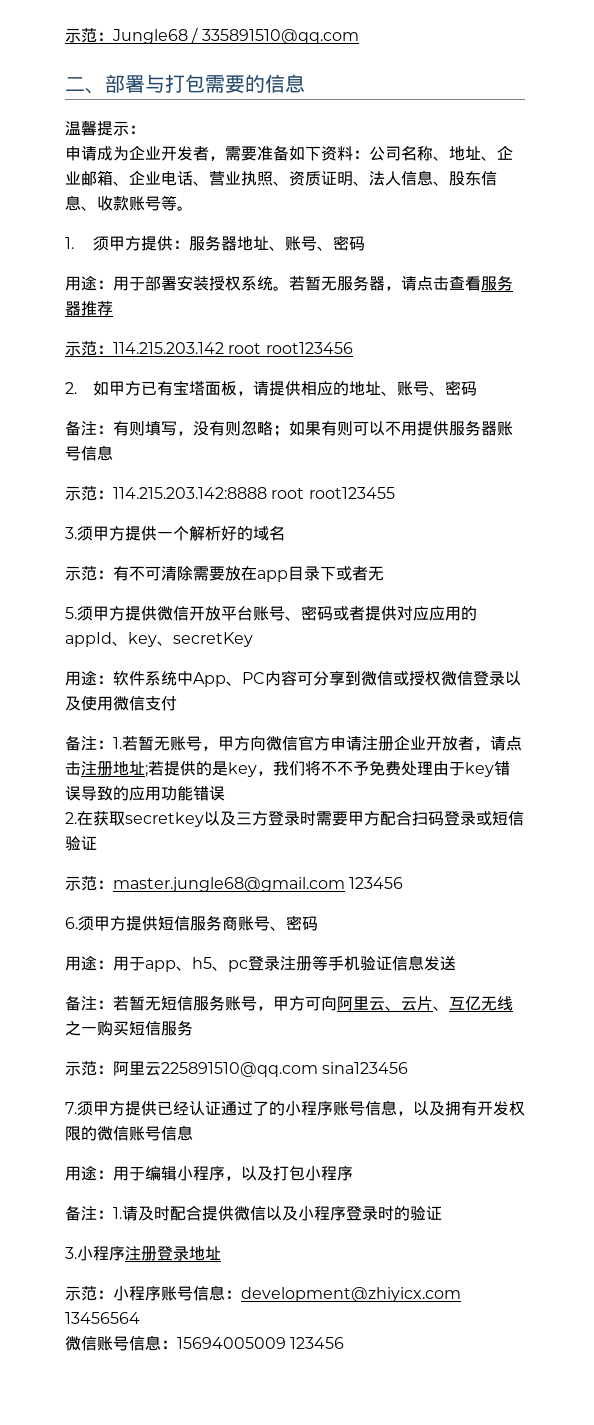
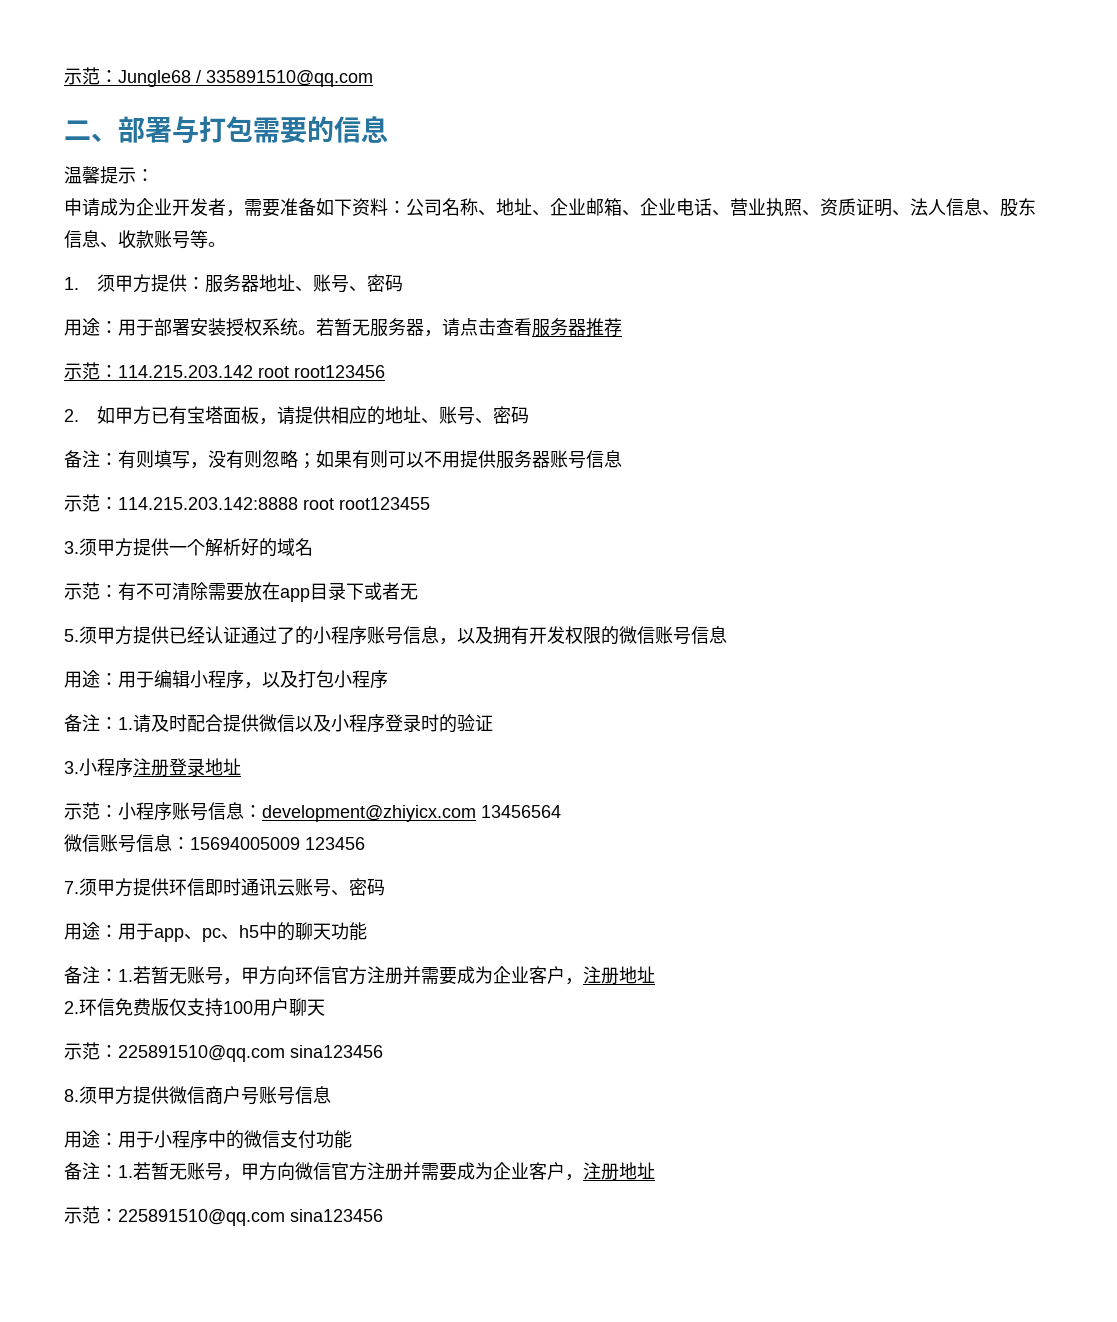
- 5.须甲方提供微信开放平台账号、密码或者提供对应应用的appId、key、secretKey
- 用途：软件系统中App、PC内容可分享到微信或授权微信登录以及使用微信支付
- 备注：1.若暂无账号，甲方向微信官方申请注册企业开放者，请点击注册地址;若提供的是key，我们将不不予免费处理由于key错误导致的应用功能错误
- 2.在获取secretkey以及三方登录时需要甲方配合扫码登录或短信验证
- 示范：master.jungle68@gmail.com 123456
- 6.须甲方提供短信服务商账号、密码
- 用途：用于app、h5、pc登录注册等手机验证信息发送
- 备注：若暂无短信服务账号，甲方可向阿里云、云片、互亿无线之一购买短信服务
- 示范：阿里云225891510@qq.com sina123456
- 7.须甲方提供已经认证通过了的小程序账号信息，以及拥有开发权限的微信账号信息
+ 5.须甲方提供已经认证通过了的小程序账号信息，以及拥有开发权限的微信账号信息
+ 7.须甲方提供环信即时通讯云账号、密码
+ 用途：用于app、pc、h5中的聊天功能
+ 备注：1.若暂无账号，甲方向环信官方注册并需要成为企业客户，注册地址
+ 2.环信免费版仅支持100用户聊天
+ 示范：225891510@qq.com sina123456
+ 8.须甲方提供微信商户号账号信息
+ 用途：用于小程序中的微信支付功能
+ 备注：1.若暂无账号，甲方向微信官方注册并需要成为企业客户，注册地址
+ 示范：225891510@qq.com sina123456

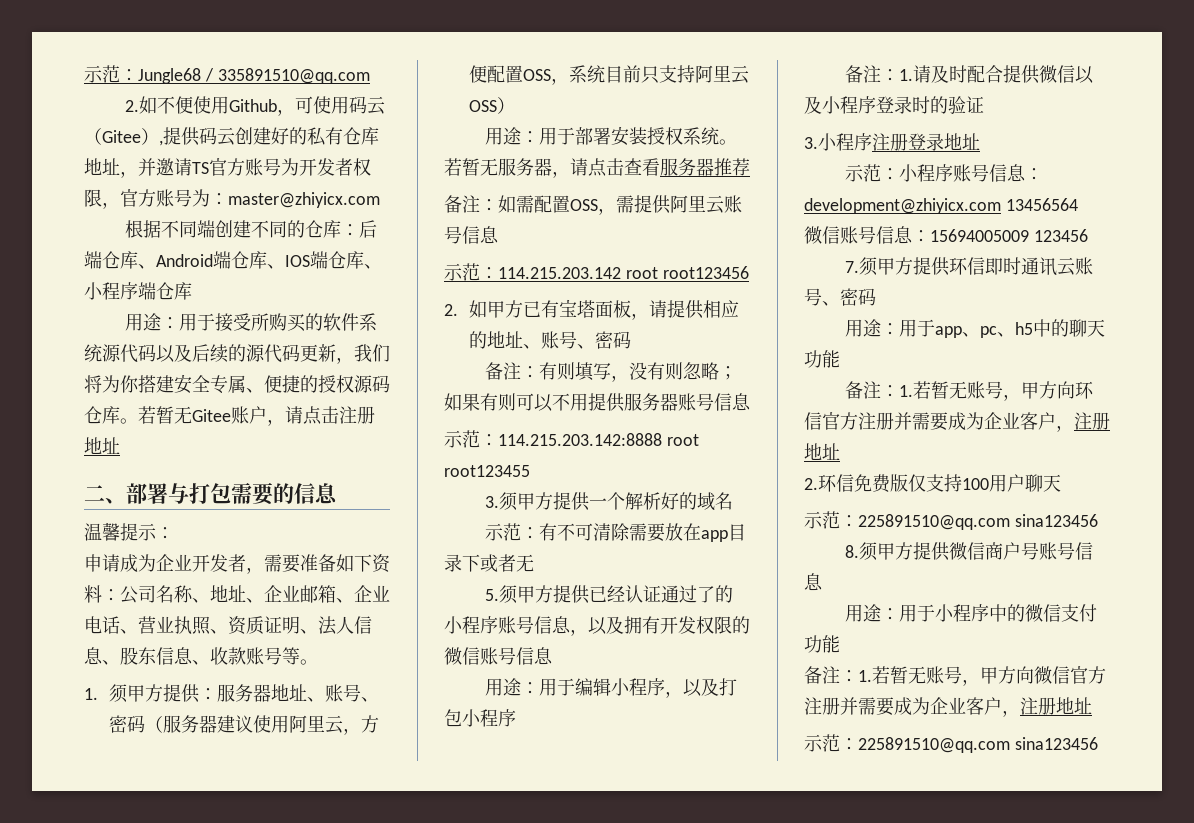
+ 2.如不便使用Github，可使用码云（Gitee）,提供码云创建好的私有仓库地址，并邀请TS官方账号为开发者权限，官方账号为：master@zhiyicx.com
+ 根据不同端创建不同的仓库：后端仓库、Android端仓库、IOS端仓库、小程序端仓库
+ 用途：用于接受所购买的软件系统源代码以及后续的源代码更新，我们将为你搭建安全专属、便捷的授权源码仓库。若暂无Gitee账户，请点击注册地址
- 1.须甲方提供：服务器地址、账号、密码
+ 1.须甲方提供：服务器地址、账号、密码（服务器建议使用阿里云，方便配置OSS，系统目前只支持阿里云OSS）
+ 备注：如需配置OSS，需提供阿里云账号信息

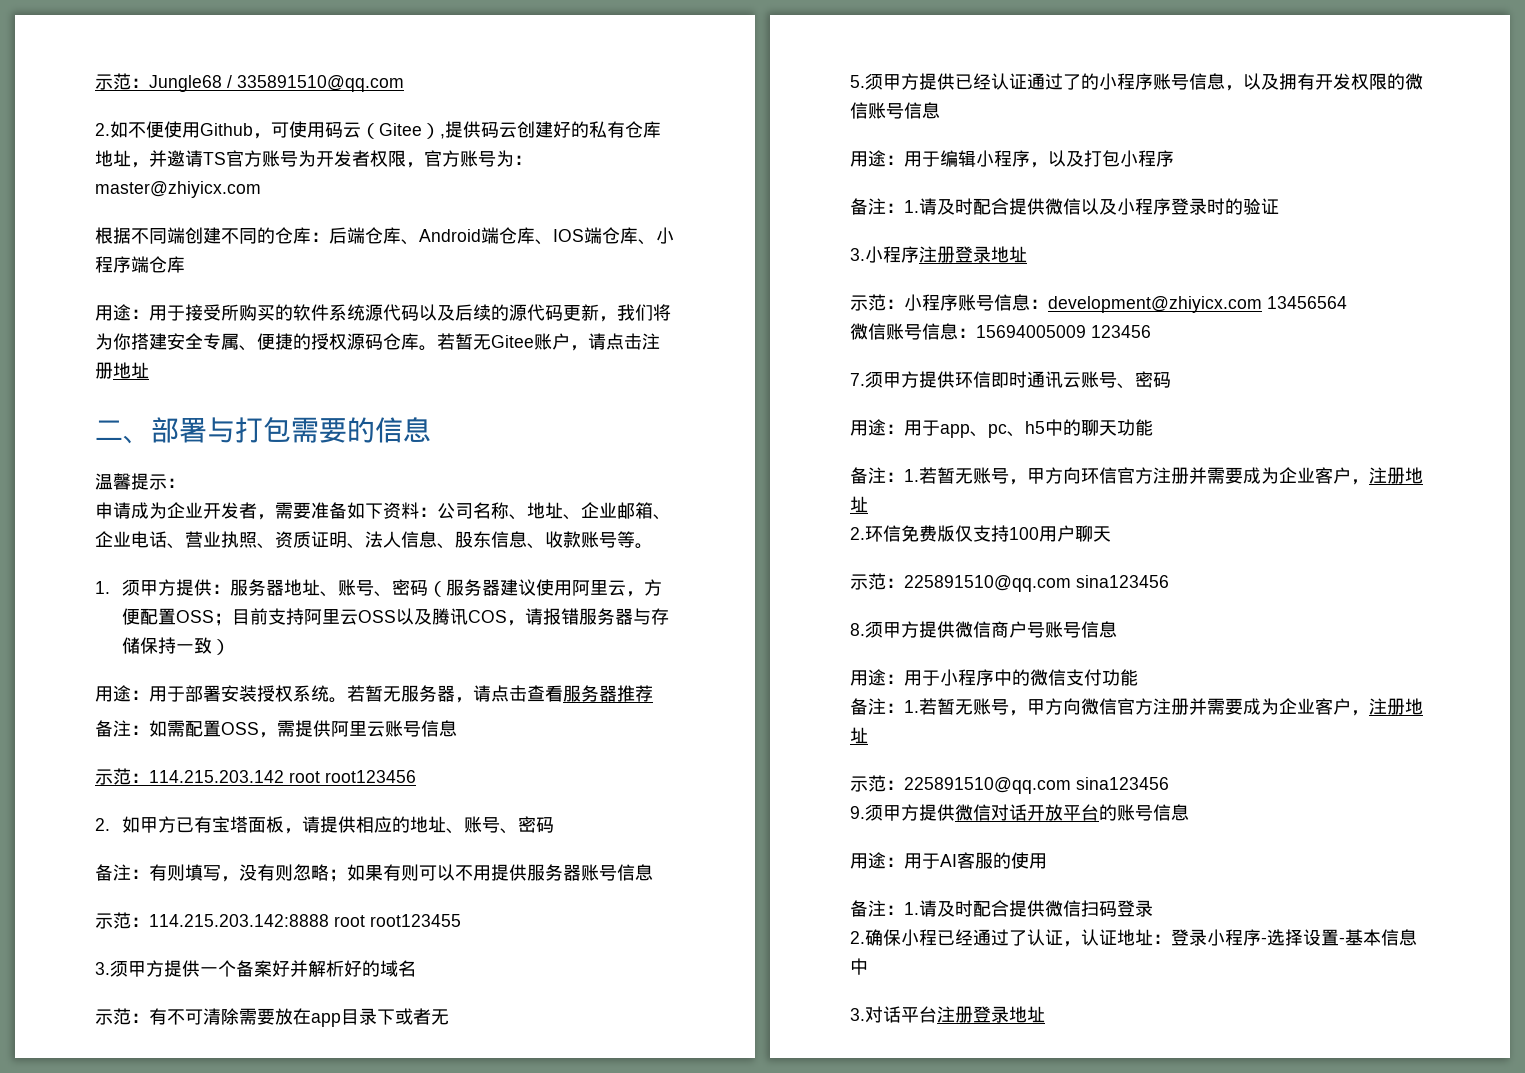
- 1.须甲方提供：服务器地址、账号、密码（服务器建议使用阿里云，方便配置OSS，系统目前只支持阿里云OSS）
+ 1.须甲方提供：服务器地址、账号、密码（服务器建议使用阿里云，方便配置OSS；目前支持阿里云OSS以及腾讯COS，请报错服务器与存储保持一致）
- 3.须甲方提供一个解析好的域名
+ 3.须甲方提供一个备案好并解析好的域名
+ 9.须甲方提供微信对话开放平台的账号信息
+ 用途：用于AI客服的使用
+ 备注：1.请及时配合提供微信扫码登录
+ 2.确保小程已经通过了认证，认证地址：登录小程序-选择设置-基本信息中
+ 3.对话平台注册登录地址

